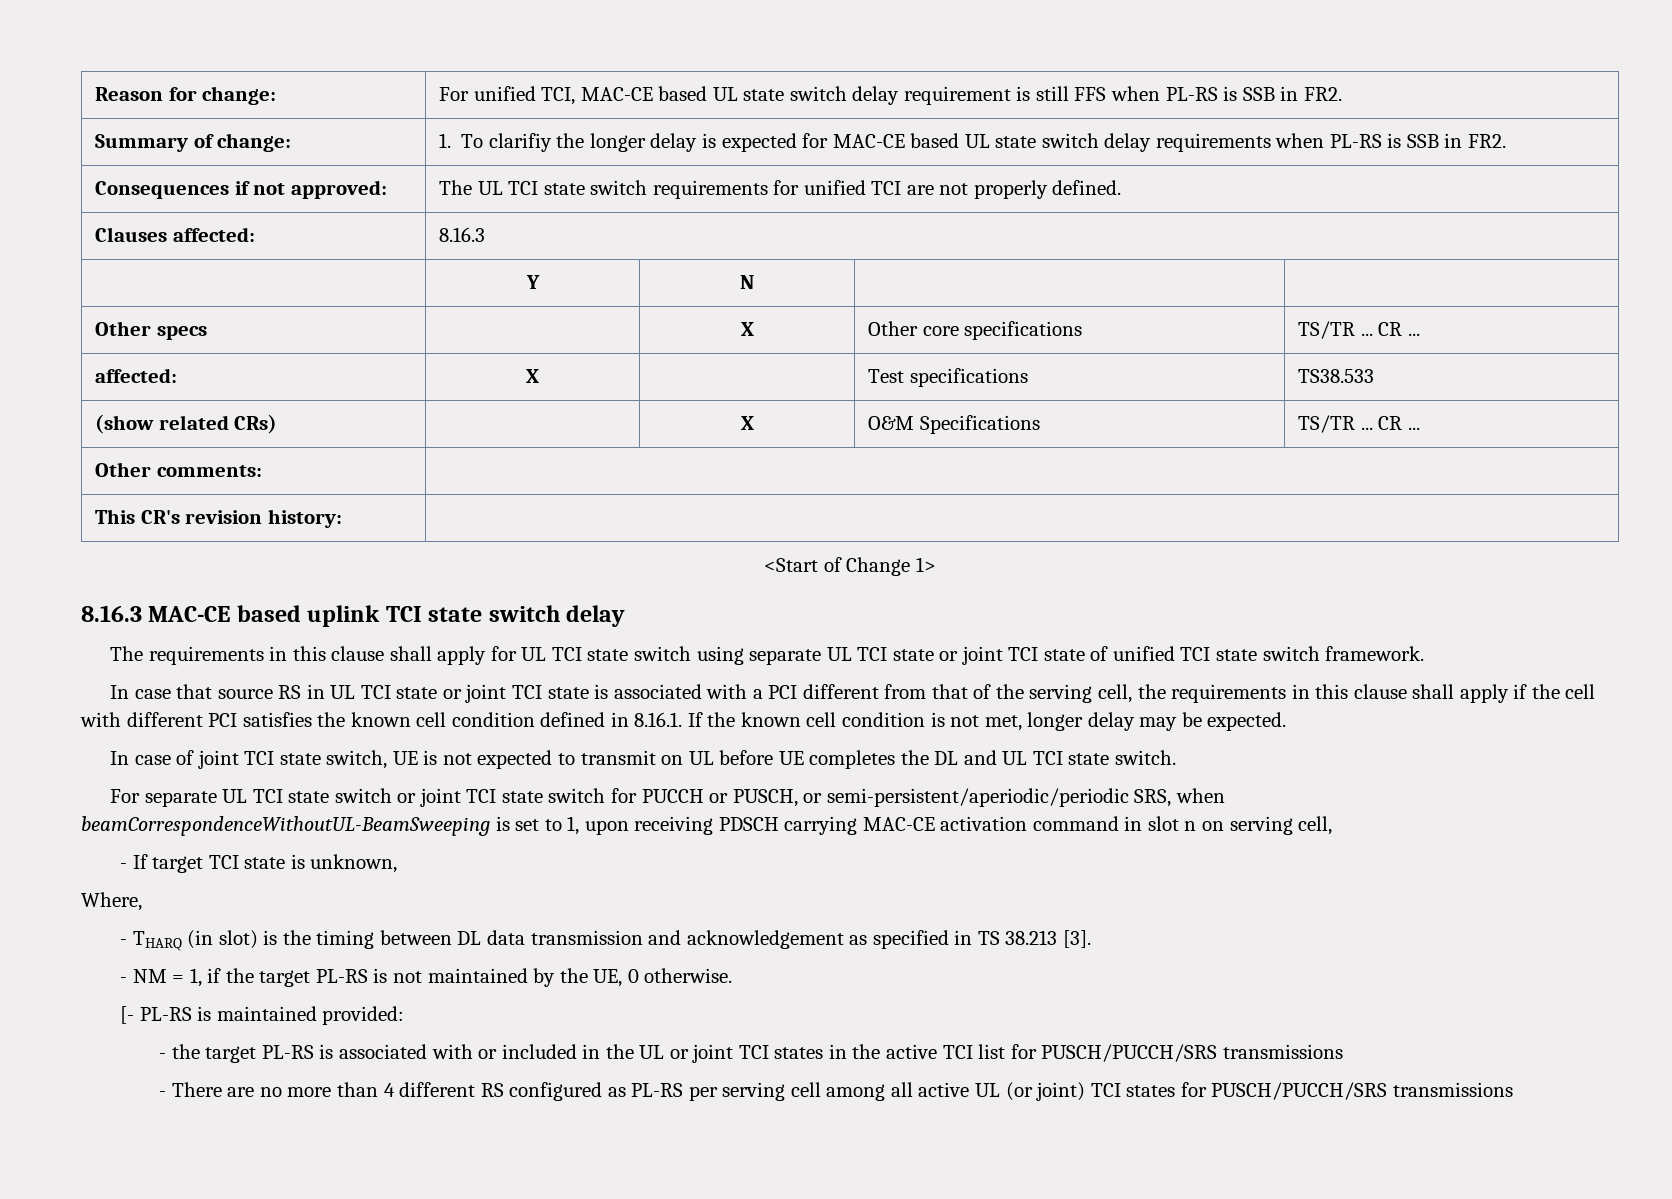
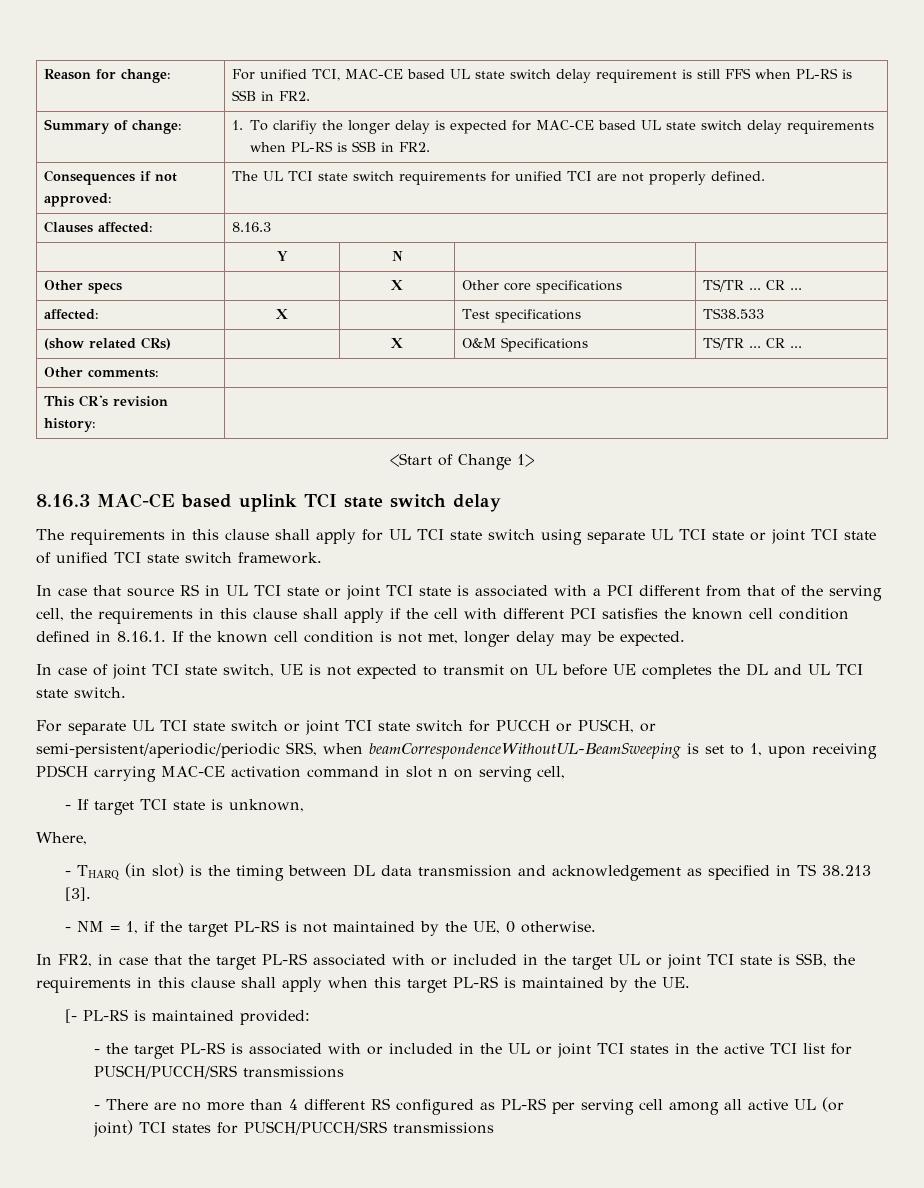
+ In FR2, in case that the target PL-RS associated with or included in the target UL or joint TCI state is SSB, the requirements in this clause shall apply when this target PL-RS is maintained by the UE.

